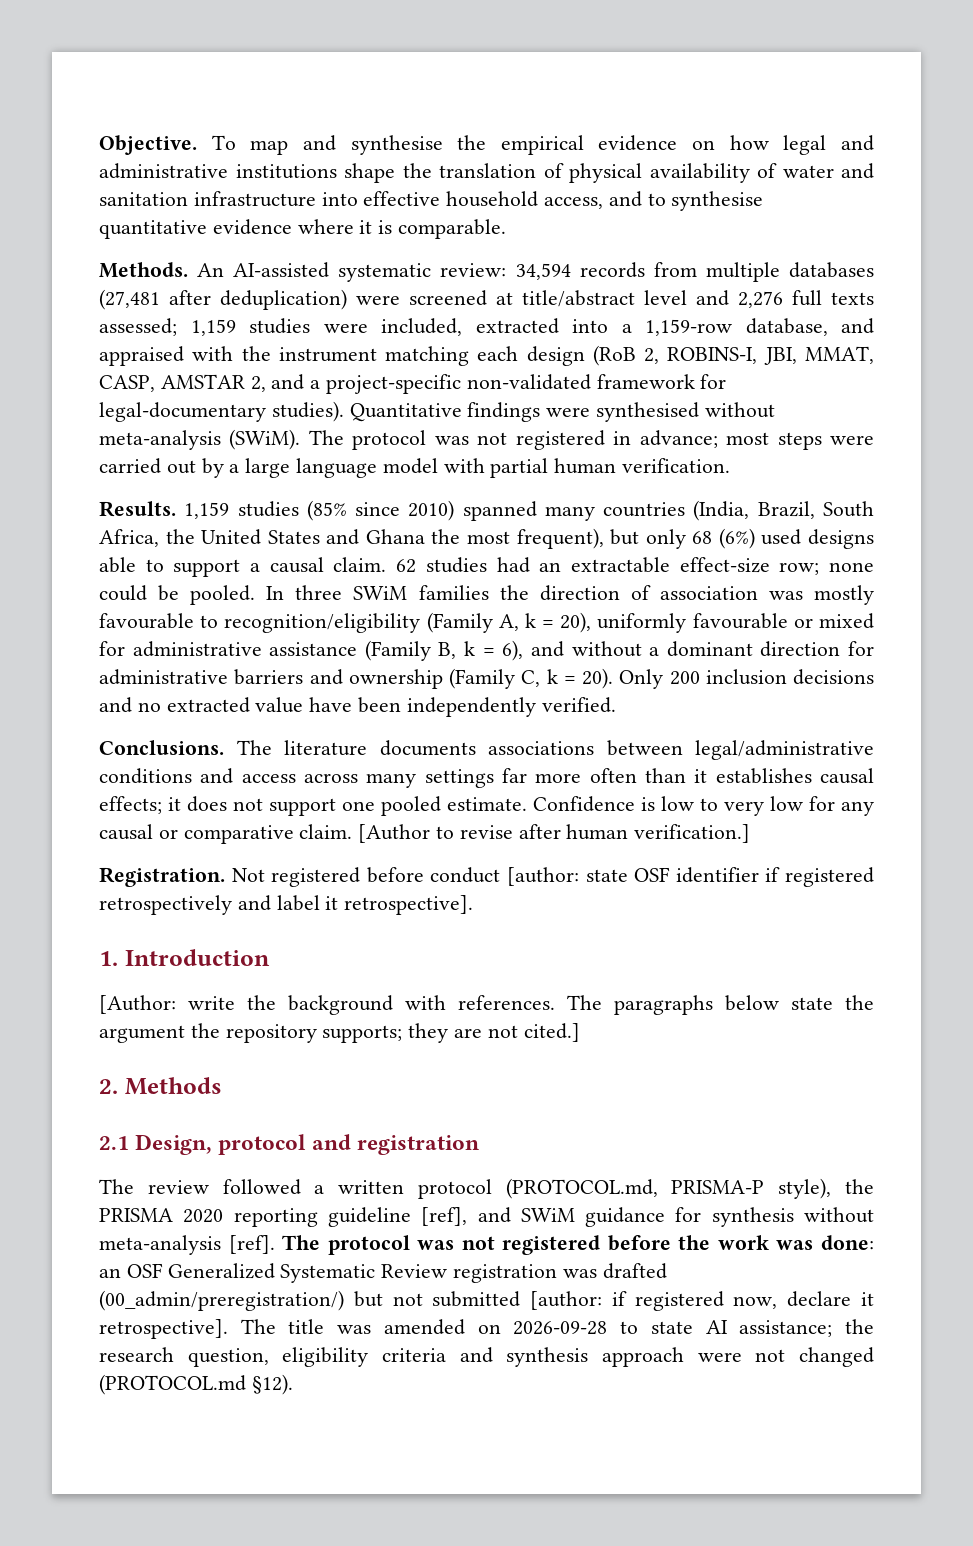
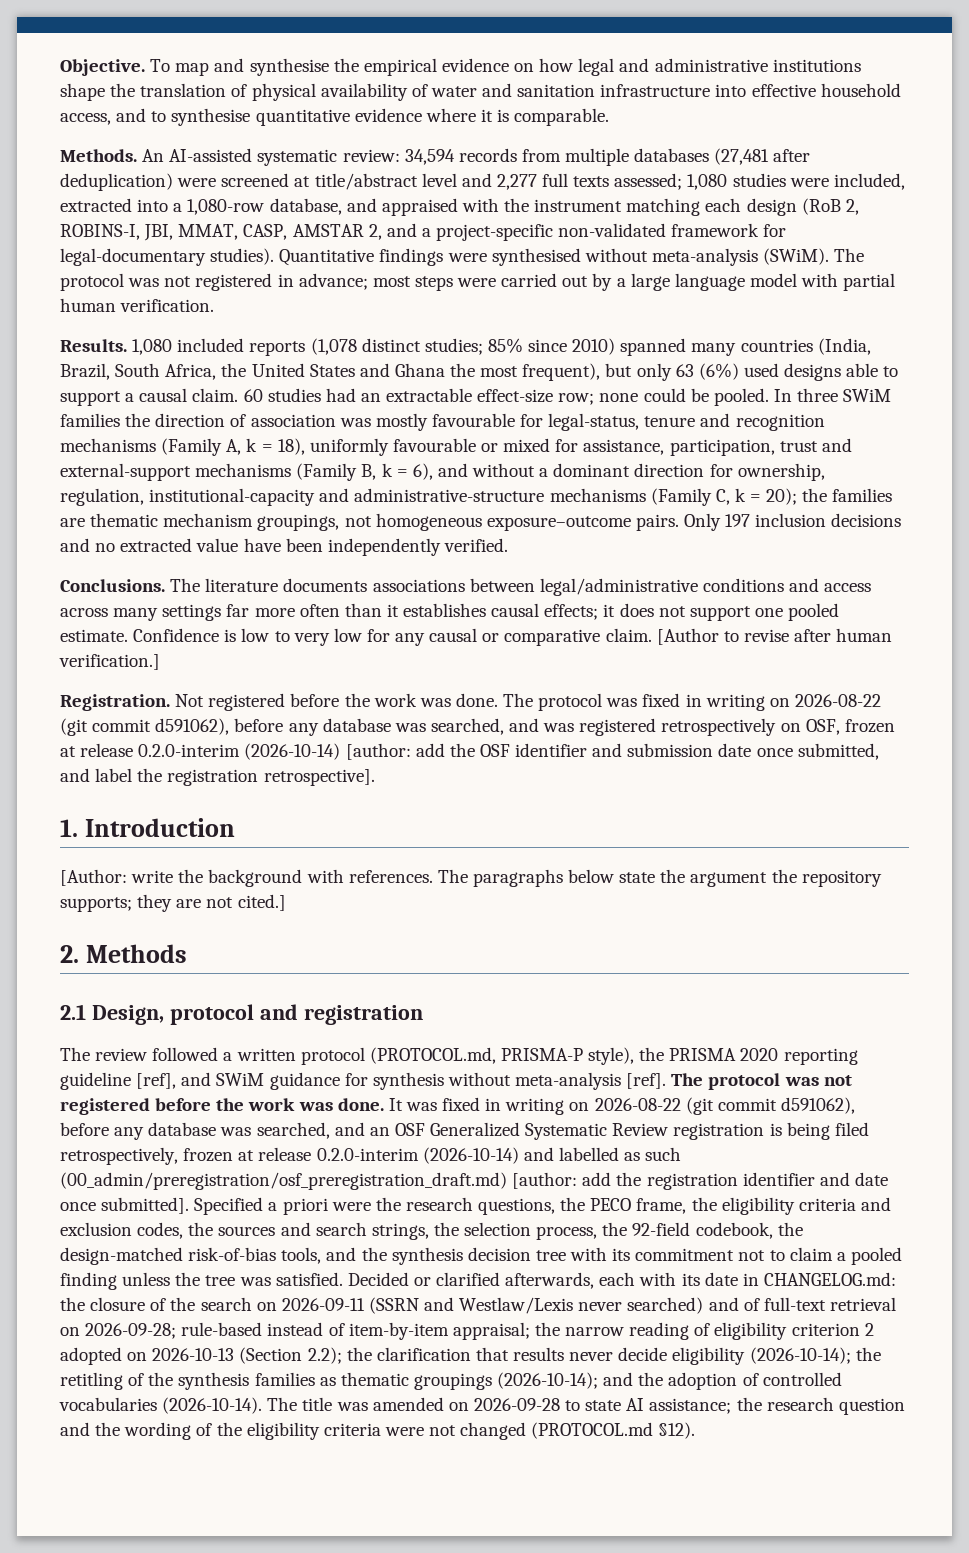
- An AI-assisted systematic review: 34,594 records from multiple databases (27,481 after deduplication) were screened at title/abstract level and 2,276 full texts assessed; 1,159 studies were included, extracted into a 1,159-row database, and appraised with the instrument matching each design (RoB 2, ROBINS-I, JBI, MMAT, CASP, AMSTAR 2, and a project-specific non-validated framework for legal-documentary studies).
+ An AI-assisted systematic review: 34,594 records from multiple databases (27,481 after deduplication) were screened at title/abstract level and 2,277 full texts assessed; 1,080 studies were included, extracted into a 1,080-row database, and appraised with the instrument matching each design (RoB 2, ROBINS-I, JBI, MMAT, CASP, AMSTAR 2, and a project-specific non-validated framework for legal-documentary studies).
- 1,159 studies (85% since 2010) spanned many countries (India, Brazil, South Africa, the United States and Ghana the most frequent), but only 68 (6%) used designs able to support a causal claim.
+ 1,080 included reports (1,078 distinct studies; 85% since 2010) spanned many countries (India, Brazil, South Africa, the United States and Ghana the most frequent), but only 63 (6%) used designs able to support a causal claim.
- 62 studies had an extractable effect-size row; none could be pooled.
+ 60 studies had an extractable effect-size row; none could be pooled.
- In three SWiM families the direction of association was mostly favourable to recognition/eligibility (Family A, k = 20), uniformly favourable or mixed for administrative assistance (Family B, k = 6), and without a dominant direction for administrative barriers and ownership (Family C, k = 20). Only 200 inclusion decisions and no extracted value have been independently verified.
+ In three SWiM families the direction of association was mostly favourable for legal-status, tenure and recognition mechanisms (Family A, k = 18), uniformly favourable or mixed for assistance, participation, trust and external-support mechanisms (Family B, k = 6), and without a dominant direction for ownership, regulation, institutional-capacity and administrative-structure mechanisms (Family C, k = 20); the families are thematic mechanism groupings, not homogeneous exposure–outcome pairs. Only 197 inclusion decisions and no extracted value have been independently verified.
- Not registered before conduct [author: state OSF identifier if registered retrospectively and label it retrospective].
+ Not registered before the work was done. The protocol was fixed in writing on 2026-08-22 (git commit d591062), before any database was searched, and was registered retrospectively on OSF, frozen at release 0.2.0-interim (2026-10-14) [author: add the OSF identifier and submission date once submitted, and label the registration retrospective].
- The protocol was not registered before the work was done: an OSF Generalized Systematic Review registration was drafted (00_admin/preregistration/) but not submitted [author: if registered now, declare it retrospective].
+ The protocol was not registered before the work was done. It was fixed in writing on 2026-08-22 (git commit d591062), before any database was searched, and an OSF Generalized Systematic Review registration is being filed retrospectively, frozen at release 0.2.0-interim (2026-10-14) and labelled as such (00_admin/preregistration/osf_preregistration_draft.md) [author: add the registration identifier and date once submitted]. Specified a priori were the research questions, the PECO frame, the eligibility criteria and exclusion codes, the sources and search strings, the selection process, the 92-field codebook, the design-matched risk-of-bias tools, and the synthesis decision tree with its commitment not to claim a pooled finding unless the tree was satisfied. Decided or clarified afterwards, each with its date in CHANGELOG.md: the closure of the search on 2026-09-11 (SSRN and Westlaw/Lexis never searched) and of full-text retrieval on 2026-09-28; rule-based instead of item-by-item appraisal; the narrow reading of eligibility criterion 2 adopted on 2026-10-13 (Section 2.2); the clarification that results never decide eligibility (2026-10-14); the retitling of the synthesis families as thematic groupings (2026-10-14); and the adoption of controlled vocabularies (2026-10-14).
- The title was amended on 2026-09-28 to state AI assistance; the research question, eligibility criteria and synthesis approach were not changed (PROTOCOL.md §12).
+ The title was amended on 2026-09-28 to state AI assistance; the research question and the wording of the eligibility criteria were not changed (PROTOCOL.md §12).

